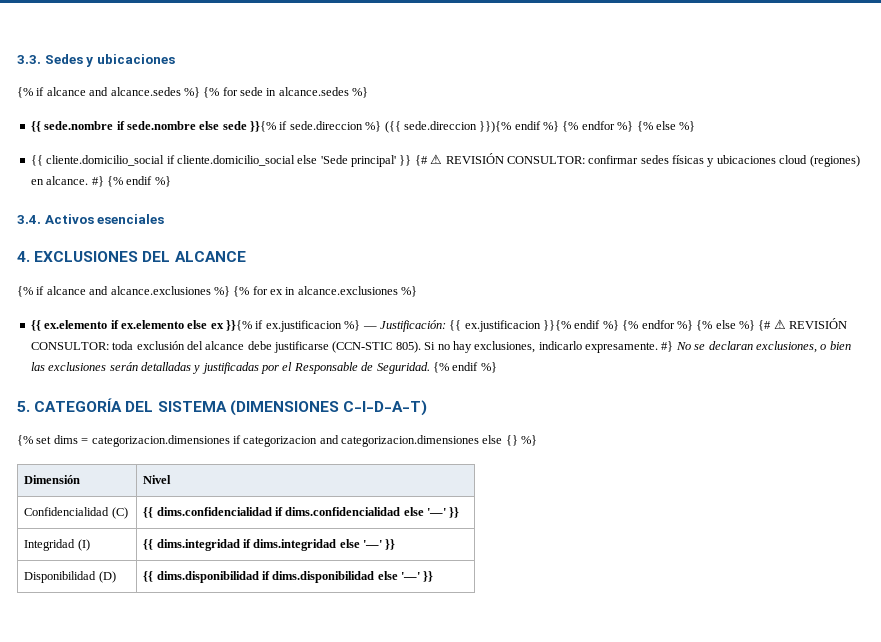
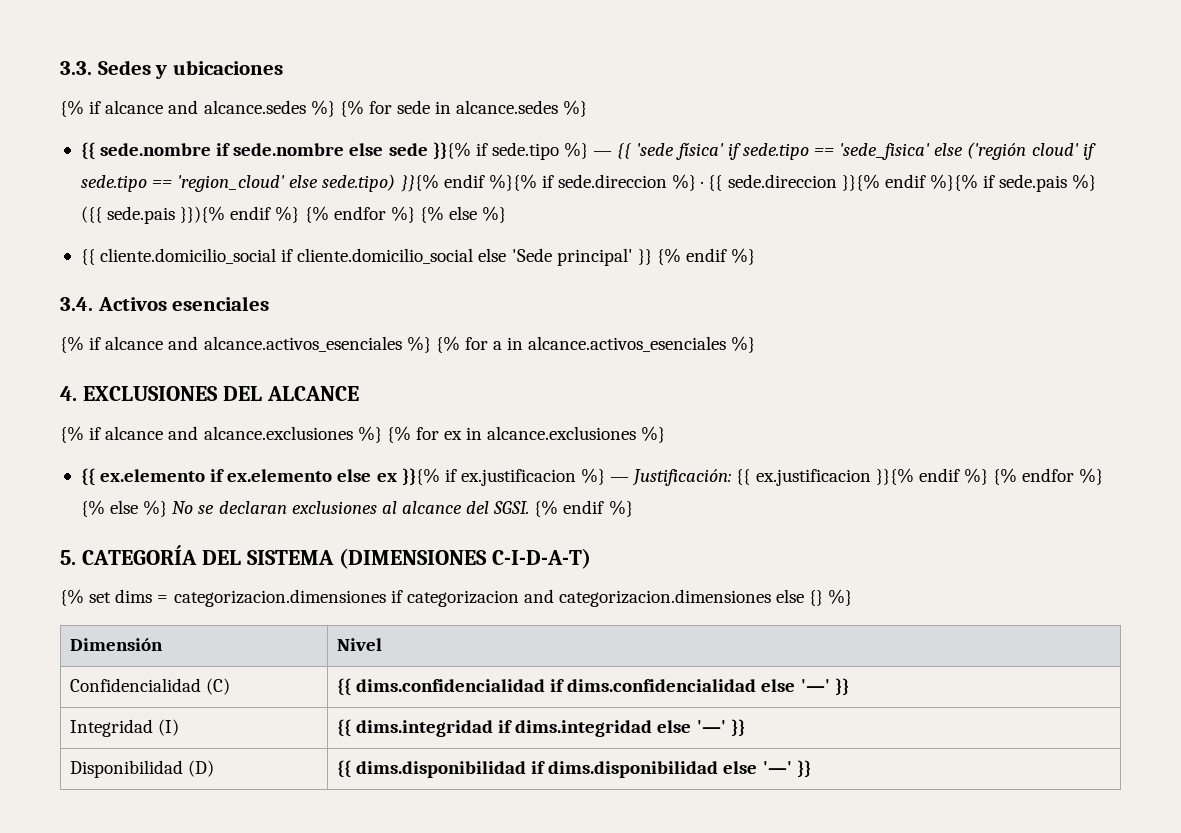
- {{ sede.nombre if sede.nombre else sede }}{% if sede.direccion %} ({{ sede.direccion }}){% endif %} {% endfor %} {% else %}
+ {{ sede.nombre if sede.nombre else sede }}{% if sede.tipo %} — {{ 'sede física' if sede.tipo == 'sede_fisica' else ('región cloud' if sede.tipo == 'region_cloud' else sede.tipo) }}{% endif %}{% if sede.direccion %} · {{ sede.direccion }}{% endif %}{% if sede.pais %} ({{ sede.pais }}){% endif %} {% endfor %} {% else %}
- {{ cliente.domicilio_social if cliente.domicilio_social else 'Sede principal' }} {# ⚠ REVISIÓN CONSULTOR: confirmar sedes físicas y ubicaciones cloud (regiones) en alcance. #} {% endif %}
+ {{ cliente.domicilio_social if cliente.domicilio_social else 'Sede principal' }} {% endif %}
+ {% if alcance and alcance.activos_esenciales %} {% for a in alcance.activos_esenciales %}
- {{ ex.elemento if ex.elemento else ex }}{% if ex.justificacion %} — Justificación: {{ ex.justificacion }}{% endif %} {% endfor %} {% else %} {# ⚠ REVISIÓN CONSULTOR: toda exclusión del alcance debe justificarse (CCN-STIC 805). Si no hay exclusiones, indicarlo expresamente. #} No se declaran exclusiones, o bien las exclusiones serán detalladas y justificadas por el Responsable de Seguridad.
+ {{ ex.elemento if ex.elemento else ex }}{% if ex.justificacion %} — Justificación: {{ ex.justificacion }}{% endif %} {% endfor %} {% else %} No se declaran exclusiones al alcance del SGSI.

